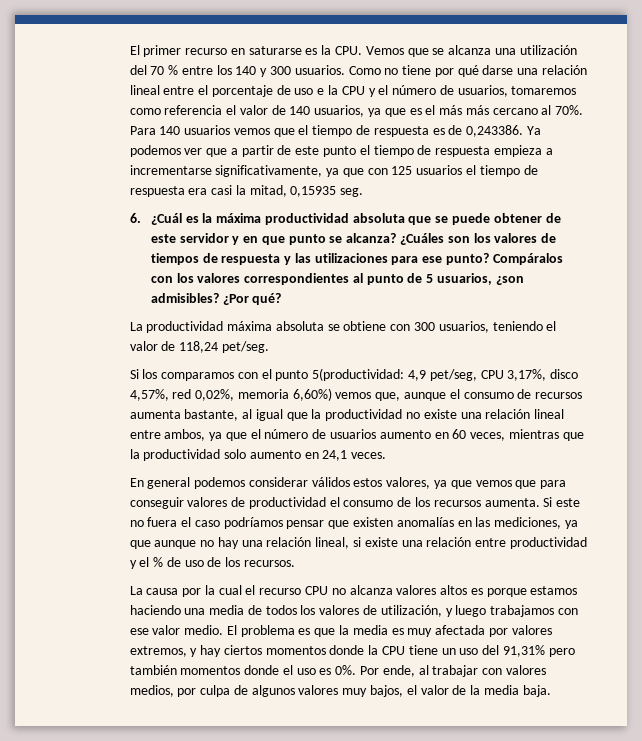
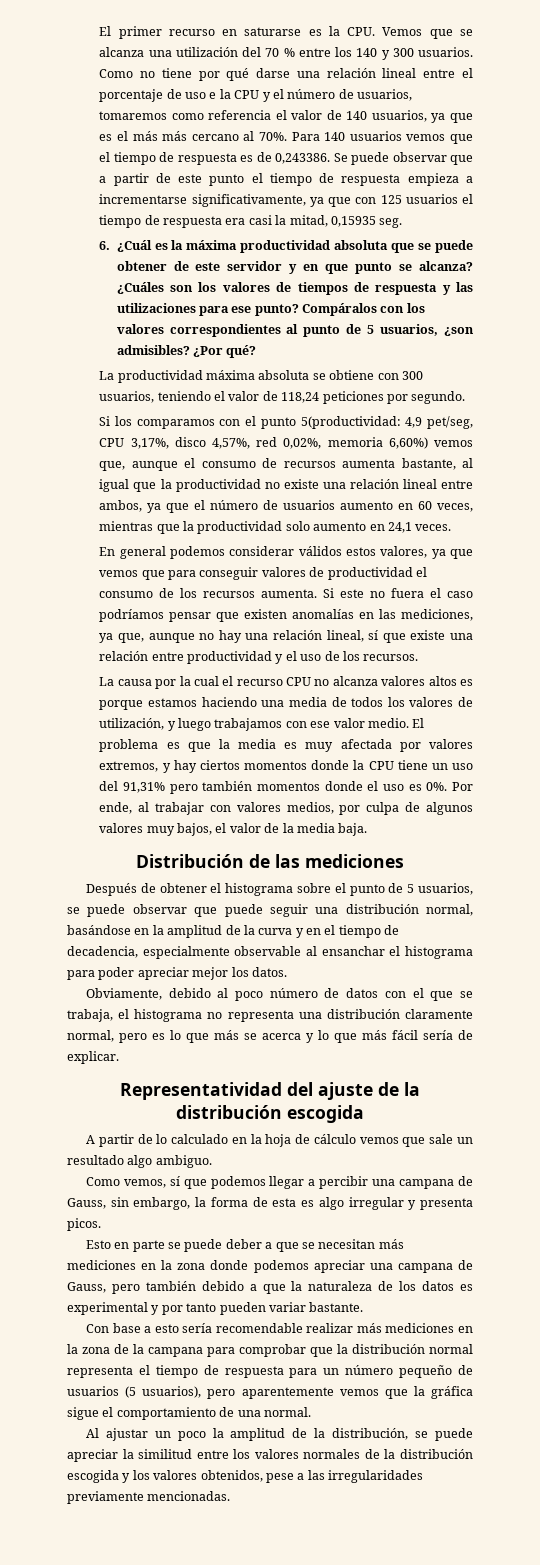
- Ya podemos ver que a partir de este punto el tiempo de respuesta empieza a incrementarse significativamente, ya que con 125 usuarios el tiempo de respuesta era casi la mitad, 0,15935 seg.
+ Se puede observar que a partir de este punto el tiempo de respuesta empieza a incrementarse significativamente, ya que con 125 usuarios el tiempo de respuesta era casi la mitad, 0,15935 seg.
- La productividad máxima absoluta se obtiene con 300 usuarios, teniendo el valor de 118,24 pet/seg.
+ La productividad máxima absoluta se obtiene con 300 usuarios, teniendo el valor de 118,24 peticiones por segundo.
- Si este no fuera el caso podríamos pensar que existen anomalías en las mediciones, ya que aunque no hay una relación lineal, si existe una relación entre productividad y el % de uso de los recursos.
+ Si este no fuera el caso podríamos pensar que existen anomalías en las mediciones, ya que, aunque no hay una relación lineal, sí que existe una relación entre productividad y el uso de los recursos.
+ Distribución de las mediciones
+ Después de obtener el histograma sobre el punto de 5 usuarios, se puede observar que puede seguir una distribución normal, basándose en la amplitud de la curva y en el tiempo de decadencia, especialmente observable al ensanchar el histograma para poder apreciar mejor los datos.
+ Obviamente, debido al poco número de datos con el que se trabaja, el histograma no representa una distribución claramente normal, pero es lo que más se acerca y lo que más fácil sería de explicar.
+ Representatividad del ajuste de la distribución escogida
+ A partir de lo calculado en la hoja de cálculo vemos que sale un resultado algo ambiguo.
+ Como vemos, sí que podemos llegar a percibir una campana de Gauss, sin embargo, la forma de esta es algo irregular y presenta picos.
+ Esto en parte se puede deber a que se necesitan más mediciones en la zona donde podemos apreciar una campana de Gauss, pero también debido a que la naturaleza de los datos es experimental y por tanto pueden variar bastante.
+ Con base a esto sería recomendable realizar más mediciones en la zona de la campana para comprobar que la distribución normal representa el tiempo de respuesta para un número pequeño de usuarios (5 usuarios), pero aparentemente vemos que la gráfica sigue el comportamiento de una normal.
+ Al ajustar un poco la amplitud de la distribución, se puede apreciar la similitud entre los valores normales de la distribución escogida y los valores obtenidos, pese a las irregularidades previamente mencionadas.

